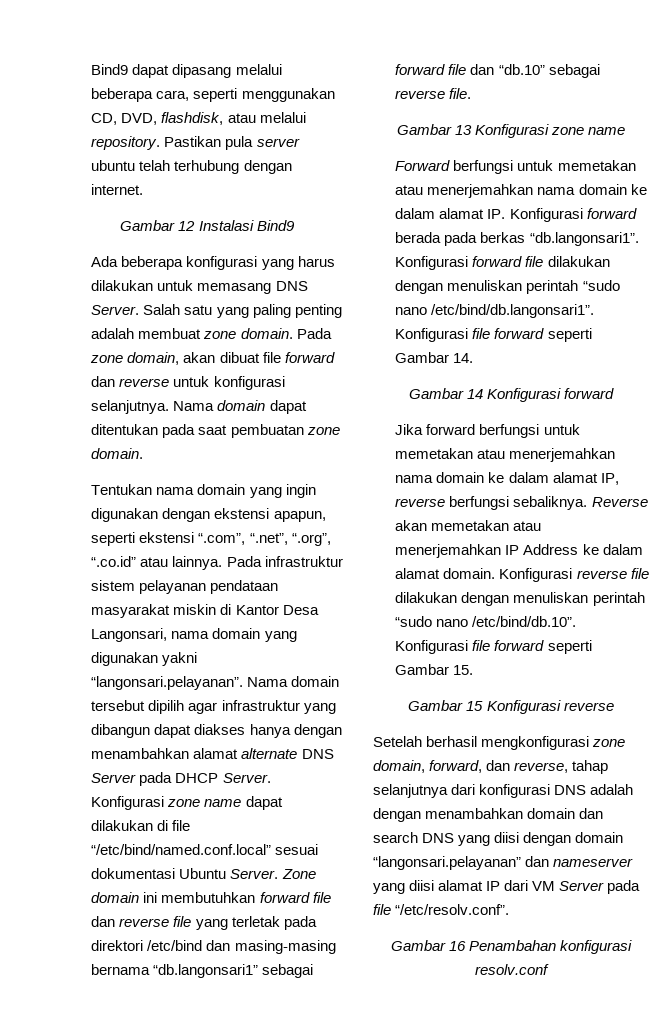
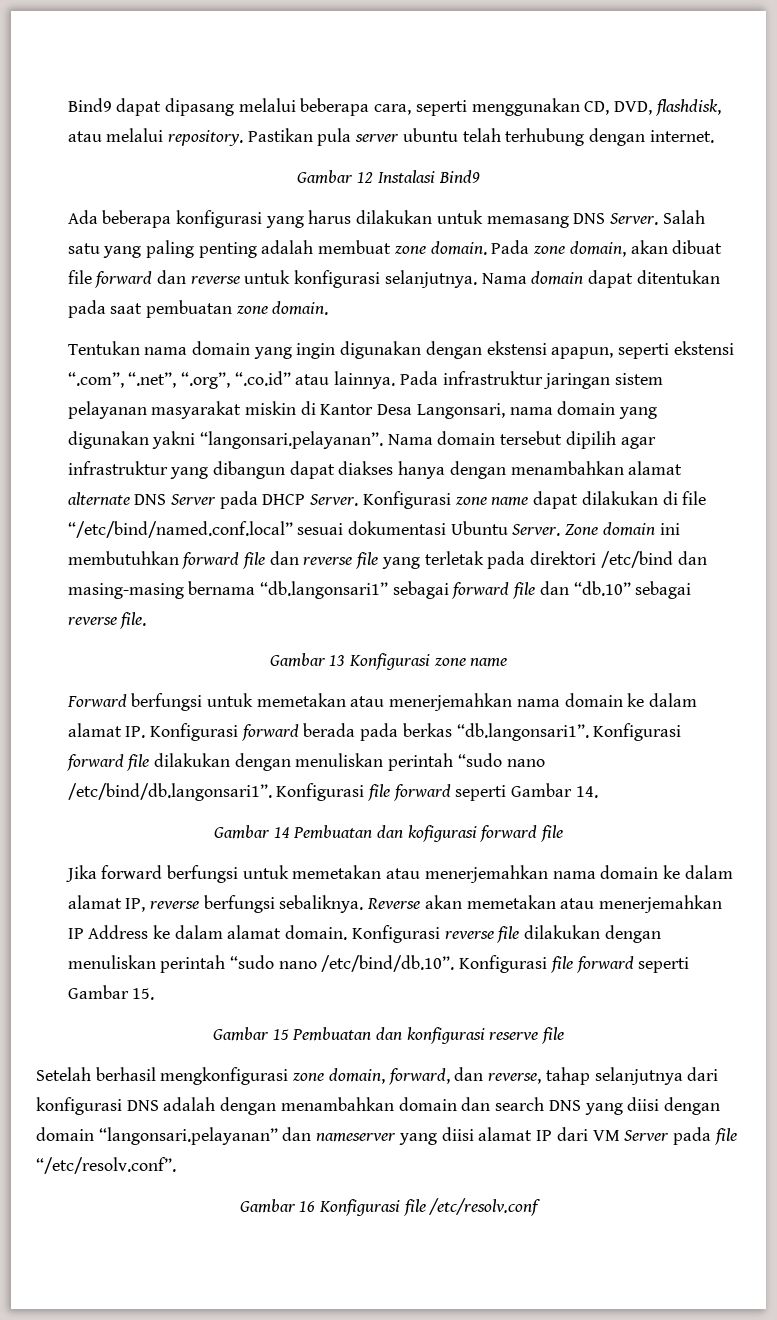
- Pada infrastruktur sistem pelayanan pendataan masyarakat miskin di Kantor Desa Langonsari, nama domain yang digunakan yakni “langonsari.pelayanan”. Nama domain tersebut dipilih agar infrastruktur yang dibangun dapat diakses hanya dengan menambahkan alamat alternate DNS Server pada DHCP Server.
+ Pada infrastruktur jaringan sistem pelayanan masyarakat miskin di Kantor Desa Langonsari, nama domain yang digunakan yakni “langonsari.pelayanan”. Nama domain tersebut dipilih agar infrastruktur yang dibangun dapat diakses hanya dengan menambahkan alamat alternate DNS Server pada DHCP Server.
- Gambar 14 Konfigurasi forward
+ Gambar 14 Pembuatan dan kofigurasi forward file
- Gambar 15 Konfigurasi reverse
+ Gambar 15 Pembuatan dan konfigurasi reserve file
- Gambar 16 Penambahan konfigurasi resolv.conf
+ Gambar 16 Konfigurasi file /etc/resolv.conf

